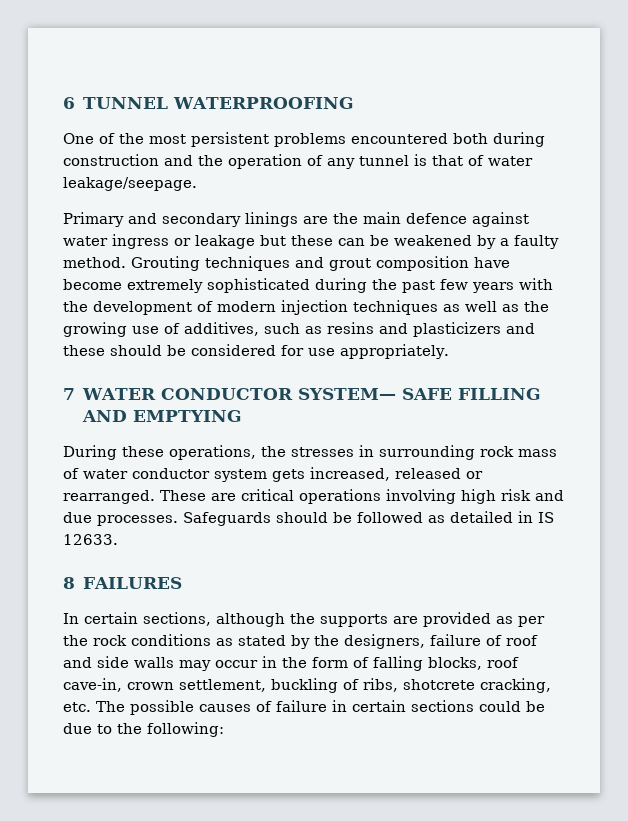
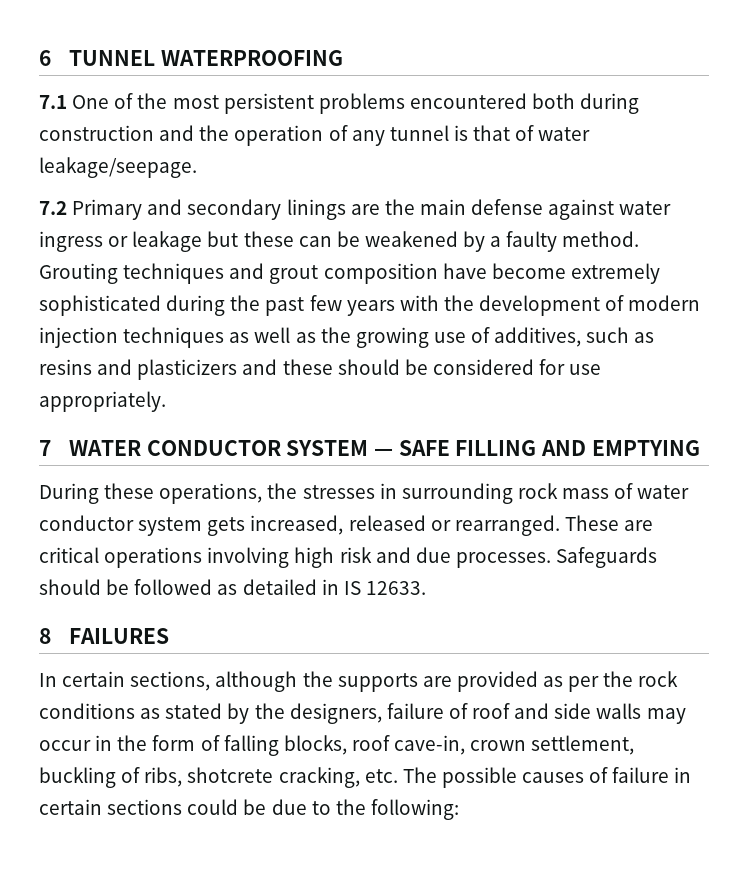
- One of the most persistent problems encountered both during construction and the operation of any tunnel is that of water leakage/seepage.
+ 7.1 One of the most persistent problems encountered both during construction and the operation of any tunnel is that of water leakage/seepage.
- Primary and secondary linings are the main defence against water ingress or leakage but these can be weakened by a faulty method.
+ 7.2 Primary and secondary linings are the main defense against water ingress or leakage but these can be weakened by a faulty method.
- 7 WATER CONDUCTOR SYSTEM— SAFE FILLING AND EMPTYING
+ 7 WATER CONDUCTOR SYSTEM — SAFE FILLING AND EMPTYING

